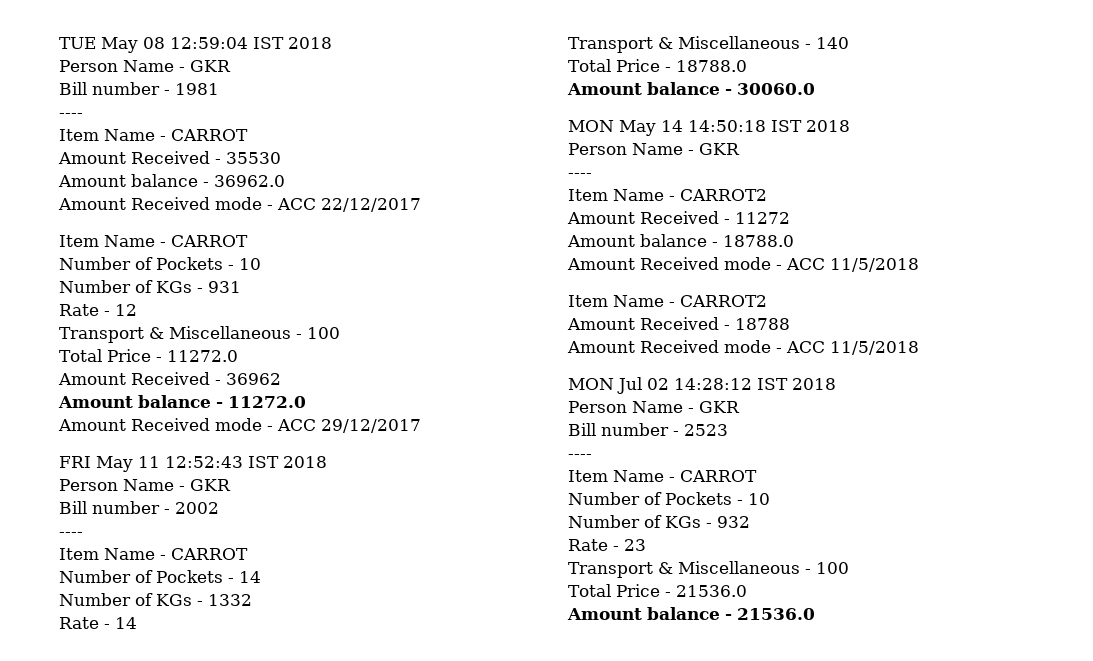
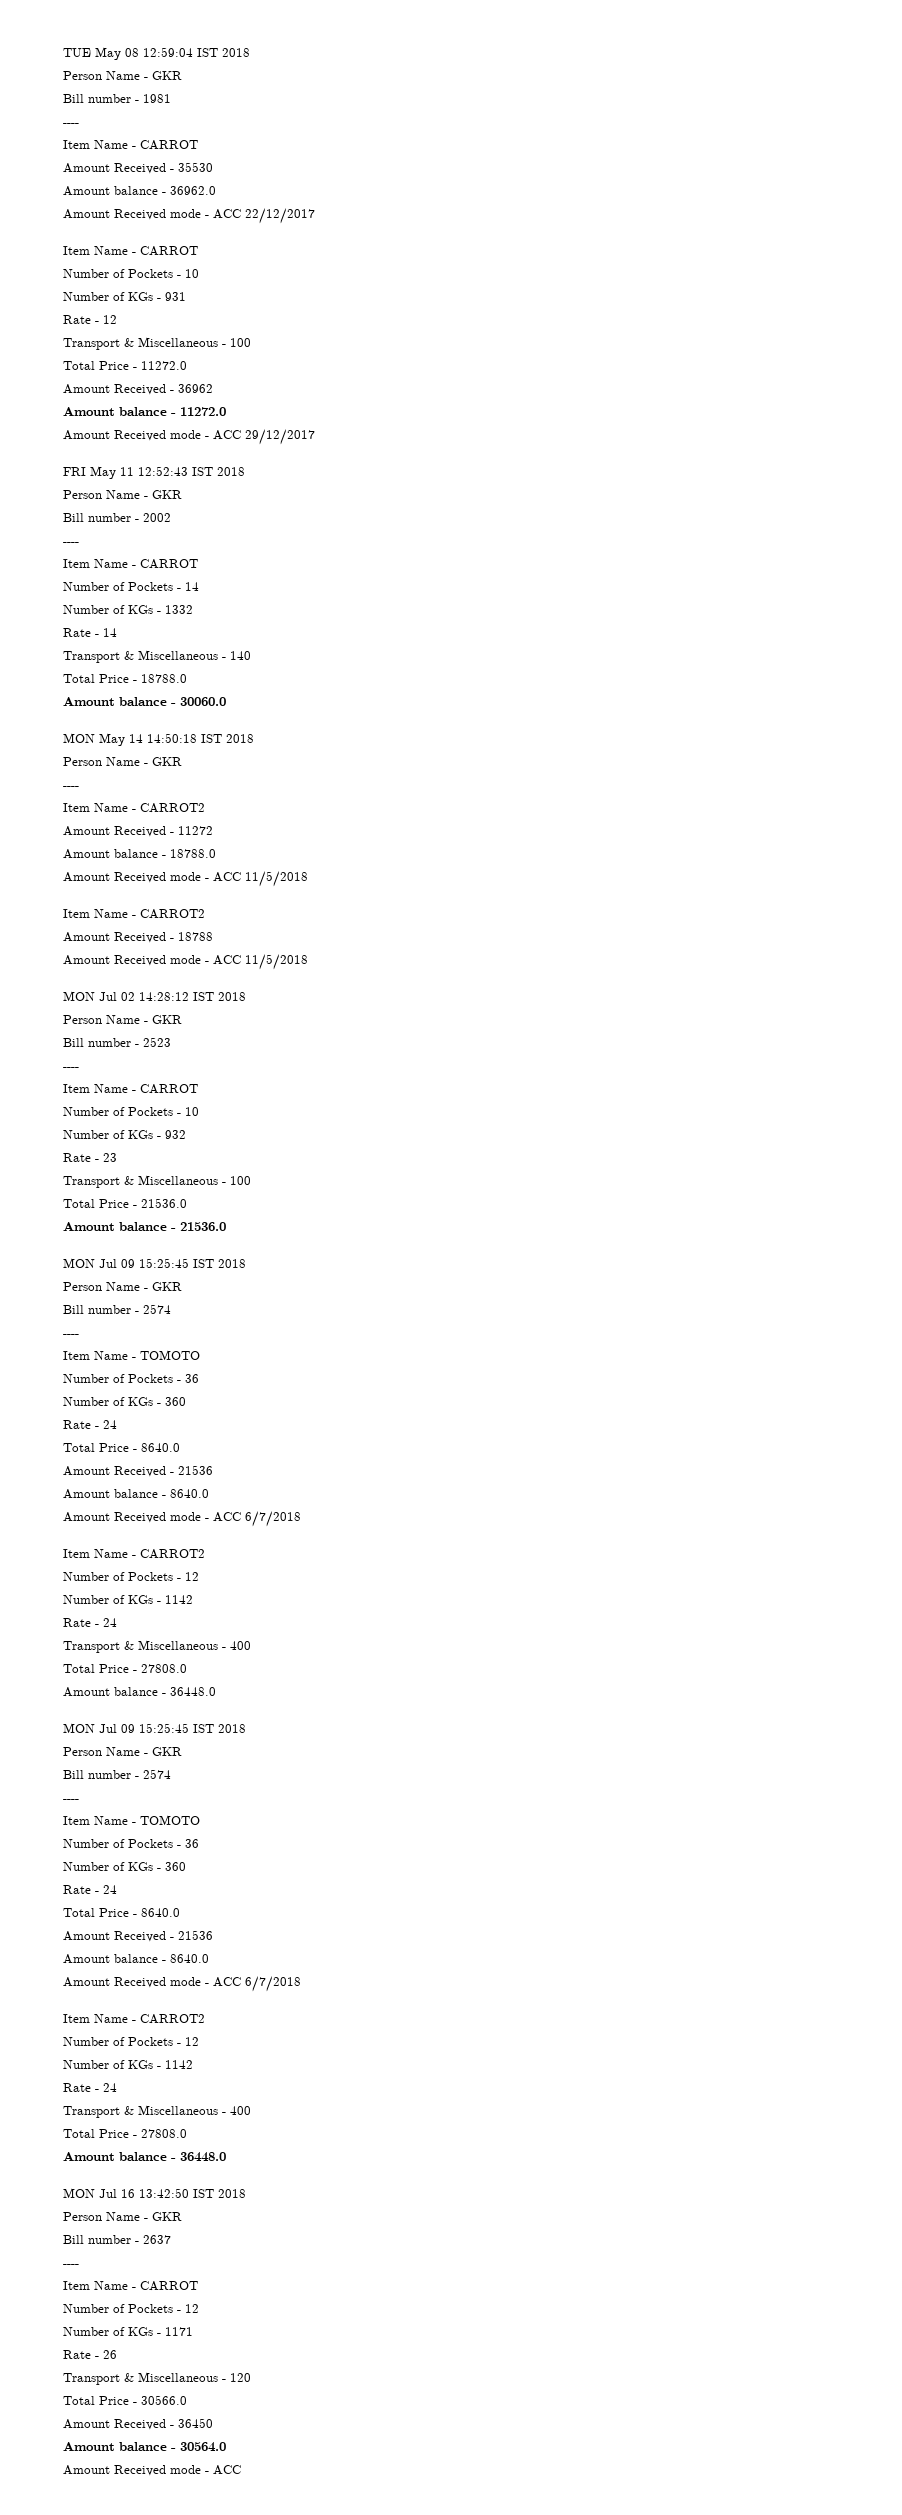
  Amount balance - 21536.0
+ MON Jul 09 15:25:45 IST 2018
+ Person Name - GKR
+ Bill number - 2574
+ ----
+ Item Name - TOMOTO
+ Number of Pockets - 36
+ Number of KGs - 360
+ Rate - 24
+ Total Price - 8640.0
+ Amount Received - 21536
+ Amount balance - 8640.0
+ Amount Received mode - ACC 6/7/2018
+ Item Name - CARROT2
+ Number of Pockets - 12
+ Number of KGs - 1142
+ Rate - 24
+ Transport & Miscellaneous - 400
+ Total Price - 27808.0
+ Amount balance - 36448.0
+ MON Jul 09 15:25:45 IST 2018
+ Person Name - GKR
+ Bill number - 2574
+ ----
+ Item Name - TOMOTO
+ Number of Pockets - 36
+ Number of KGs - 360
+ Rate - 24
+ Total Price - 8640.0
+ Amount Received - 21536
+ Amount balance - 8640.0
+ Amount Received mode - ACC 6/7/2018
+ Item Name - CARROT2
+ Number of Pockets - 12
+ Number of KGs - 1142
+ Rate - 24
+ Transport & Miscellaneous - 400
+ Total Price - 27808.0
+ Amount balance - 36448.0
+ MON Jul 16 13:42:50 IST 2018
+ Person Name - GKR
+ Bill number - 2637
+ ----
+ Item Name - CARROT
+ Number of Pockets - 12
+ Number of KGs - 1171
+ Rate - 26
+ Transport & Miscellaneous - 120
+ Total Price - 30566.0
+ Amount Received - 36450
+ Amount balance - 30564.0
+ Amount Received mode - ACC

